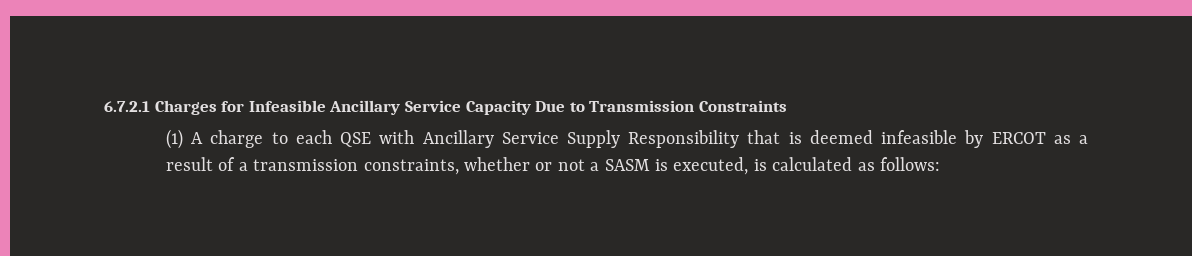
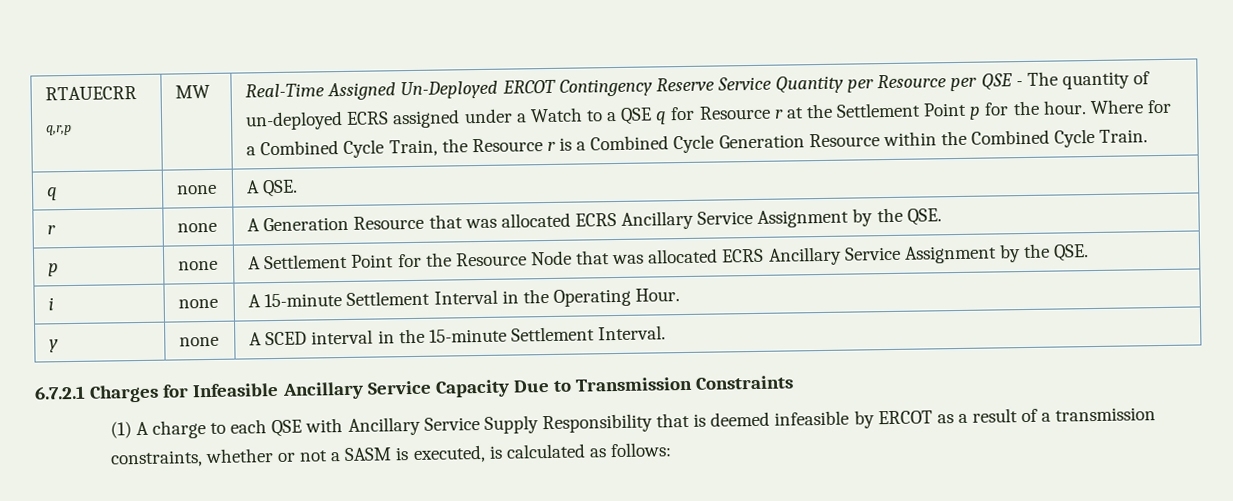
+ RTAUECRR q,r,p | MW | Real-Time Assigned Un-Deployed ERCOT Contingency Reserve Service Quantity per Resource per QSE - The quantity of un-deployed ECRS assigned under a Watch to a QSE q for Resource r at the Settlement Point p for the hour. Where for a Combined Cycle Train, the Resource r is a Combined Cycle Generation Resource within the Combined Cycle Train.
+ q | none | A QSE.
+ r | none | A Generation Resource that was allocated ECRS Ancillary Service Assignment by the QSE.
+ p | none | A Settlement Point for the Resource Node that was allocated ECRS Ancillary Service Assignment by the QSE.
+ i | none | A 15-minute Settlement Interval in the Operating Hour.
+ y | none | A SCED interval in the 15-minute Settlement Interval.

